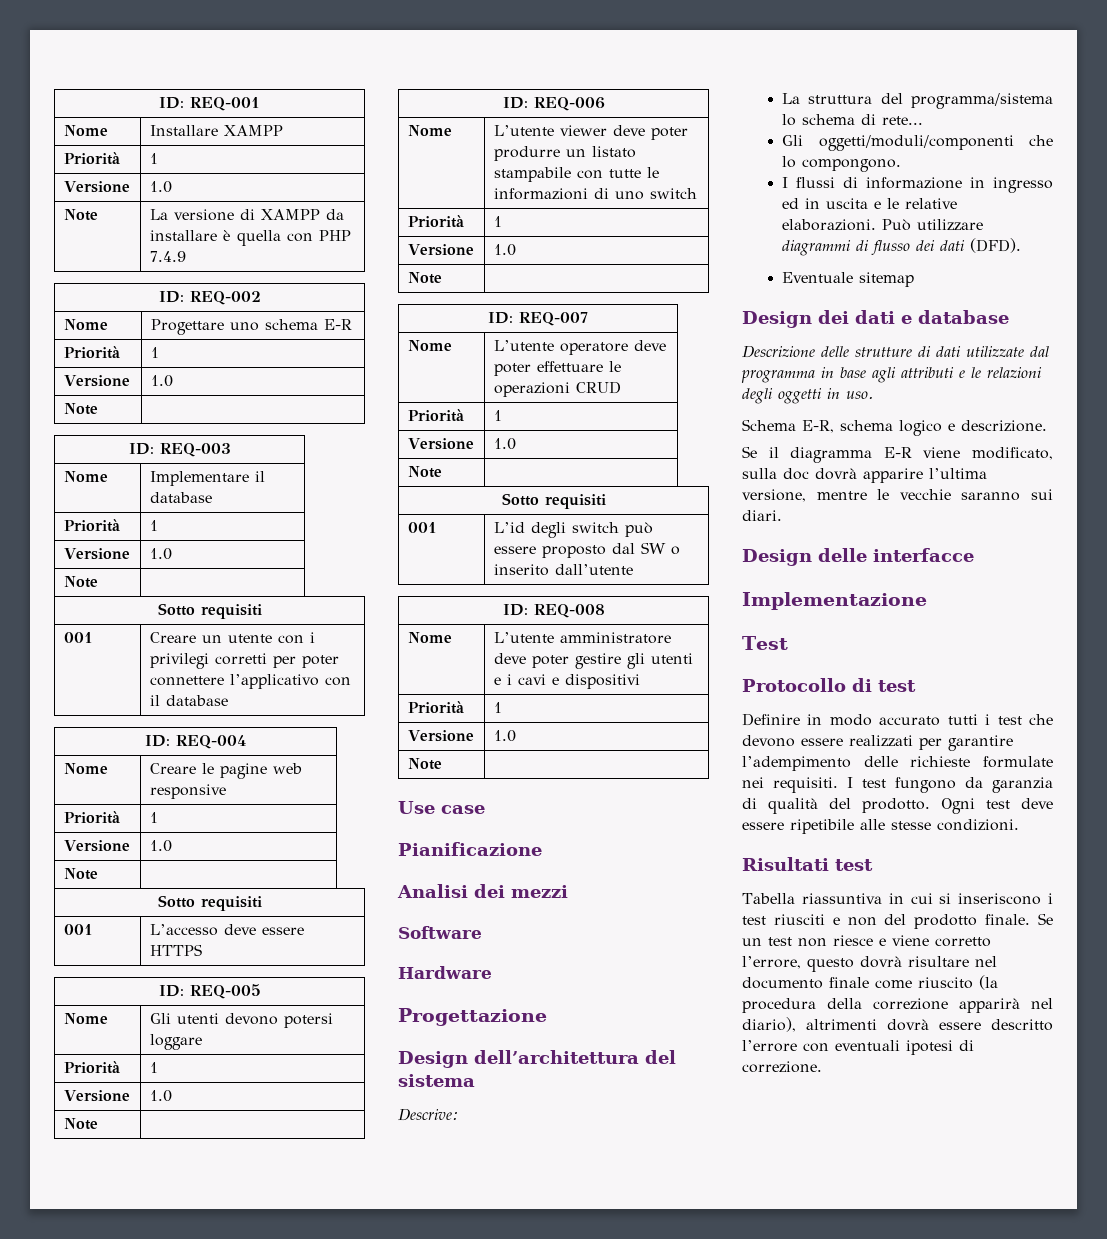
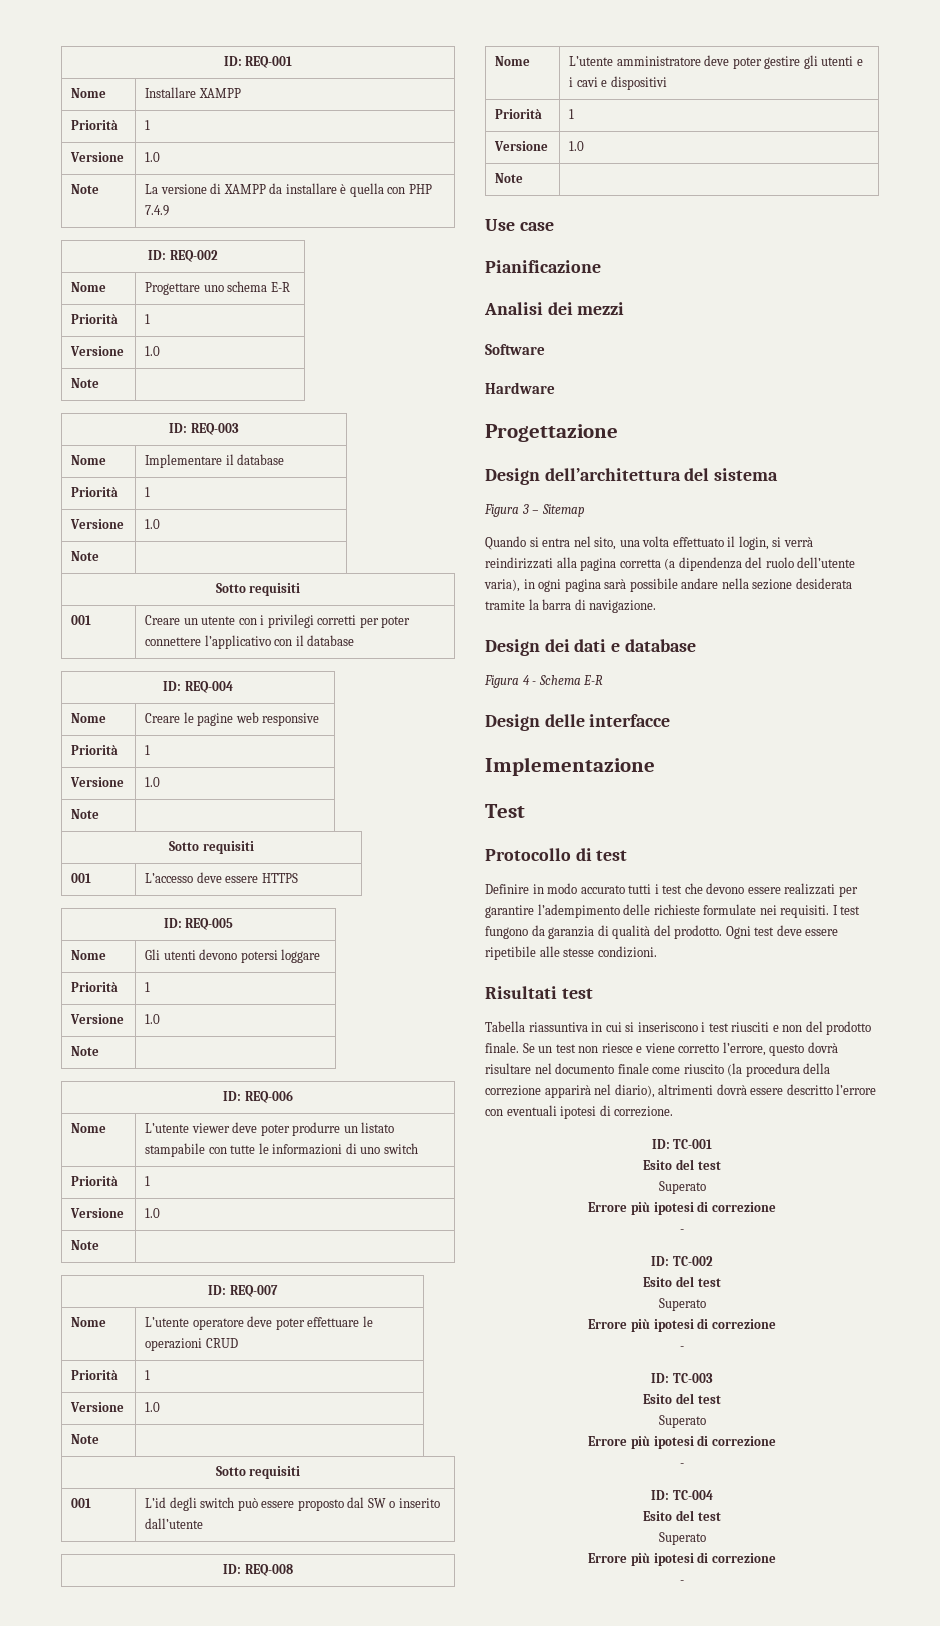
- Descrive:
- La struttura del programma/sistema lo schema di rete...
- Gli oggetti/moduli/componenti che lo compongono.
- I flussi di informazione in ingresso ed in uscita e le relative elaborazioni. Può utilizzare diagrammi di flusso dei dati (DFD).
- Eventuale sitemap
+ Figura 3 – Sitemap
+ Quando si entra nel sito, una volta effettuato il login, si verrà reindirizzati alla pagina corretta (a dipendenza del ruolo dell’utente varia), in ogni pagina sarà possibile andare nella sezione desiderata tramite la barra di navigazione.
- Descrizione delle strutture di dati utilizzate dal programma in base agli attributi e le relazioni degli oggetti in uso.
- Schema E-R, schema logico e descrizione.
- Se il diagramma E-R viene modificato, sulla doc dovrà apparire l’ultima versione, mentre le vecchie saranno sui diari.
+ Figura 4 - Schema E-R
+ ID: TC-001
+ Esito del test
+ Superato
+ Errore più ipotesi di correzione
+ -
+ ID: TC-002
+ Esito del test
+ Superato
+ Errore più ipotesi di correzione
+ -
+ ID: TC-003
+ Esito del test
+ Superato
+ Errore più ipotesi di correzione
+ -
+ ID: TC-004
+ Esito del test
+ Superato
+ Errore più ipotesi di correzione
+ -

